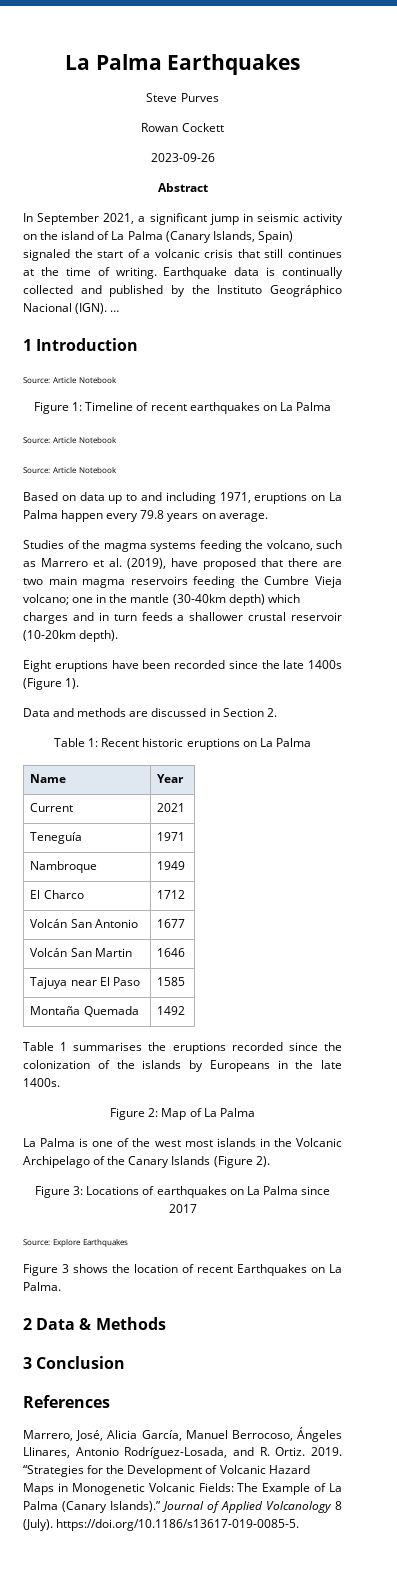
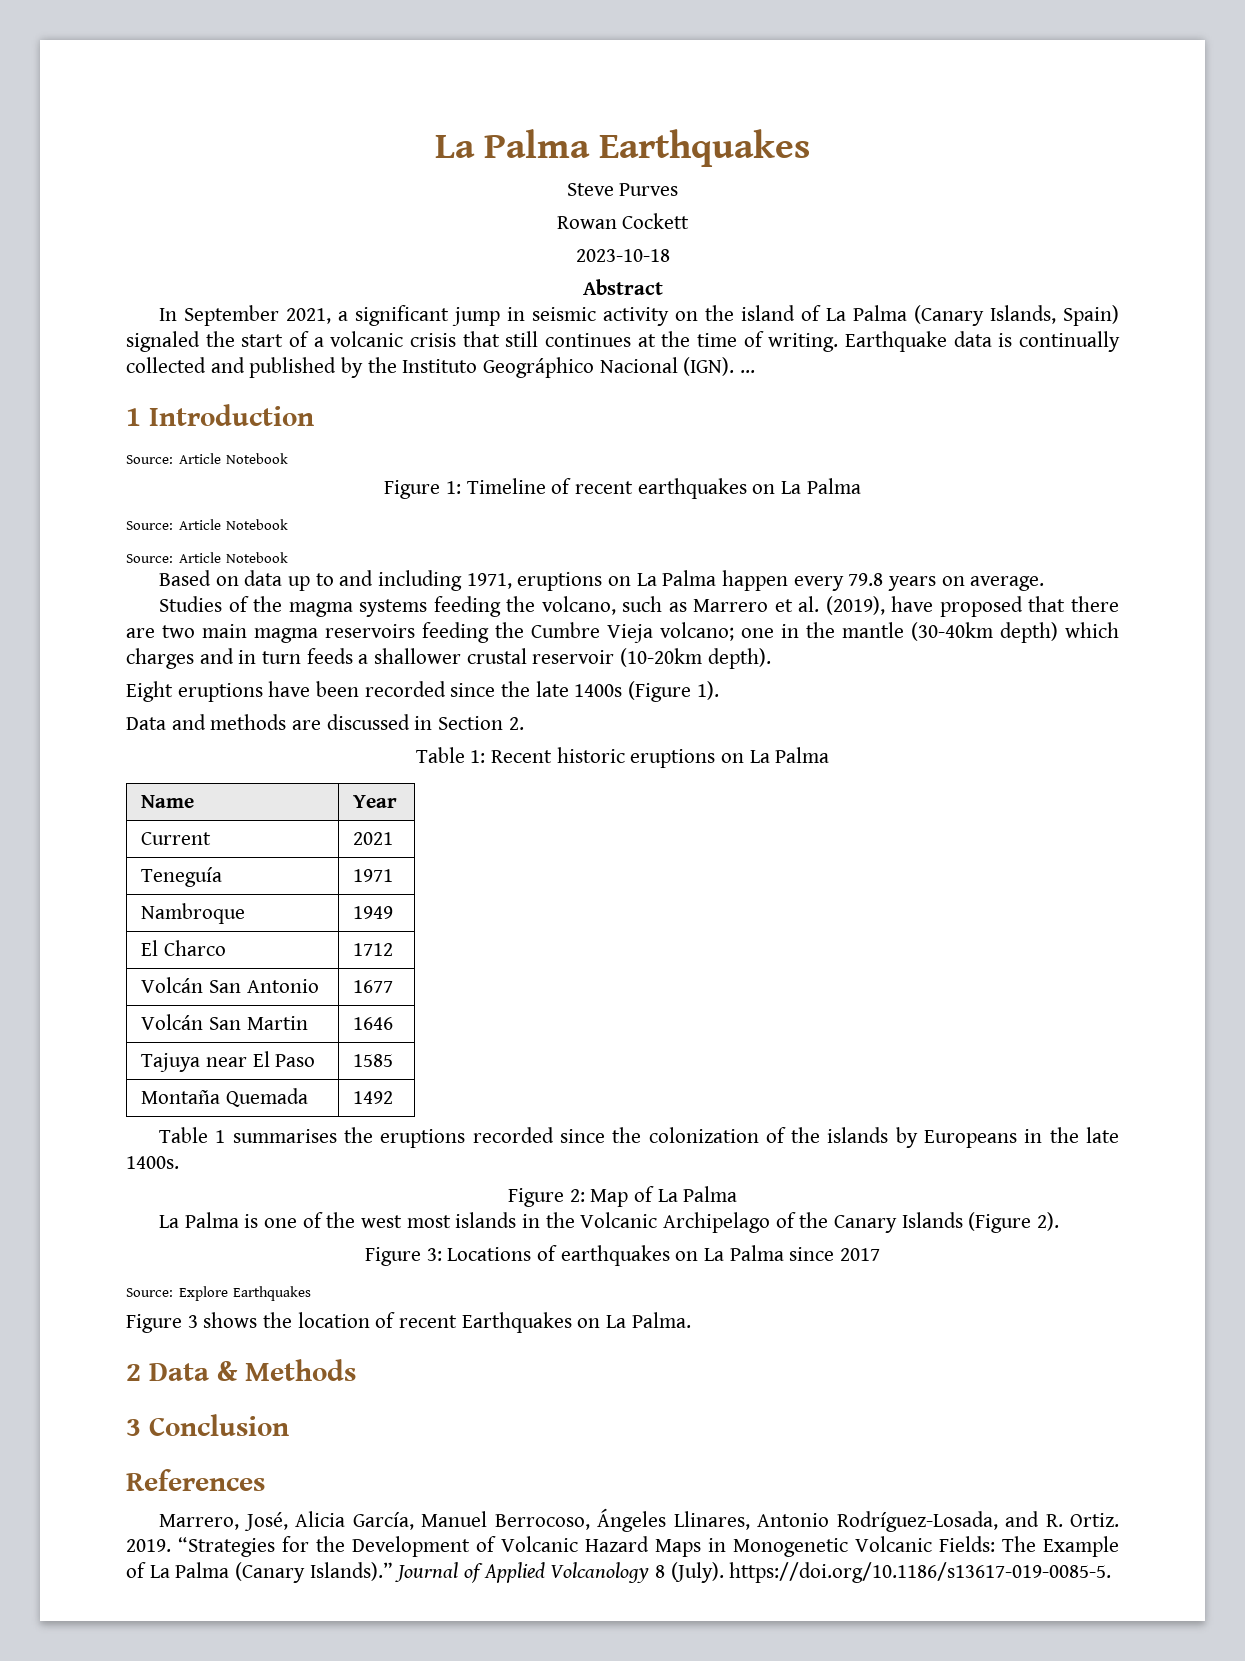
- 2023-09-26
+ 2023-10-18

